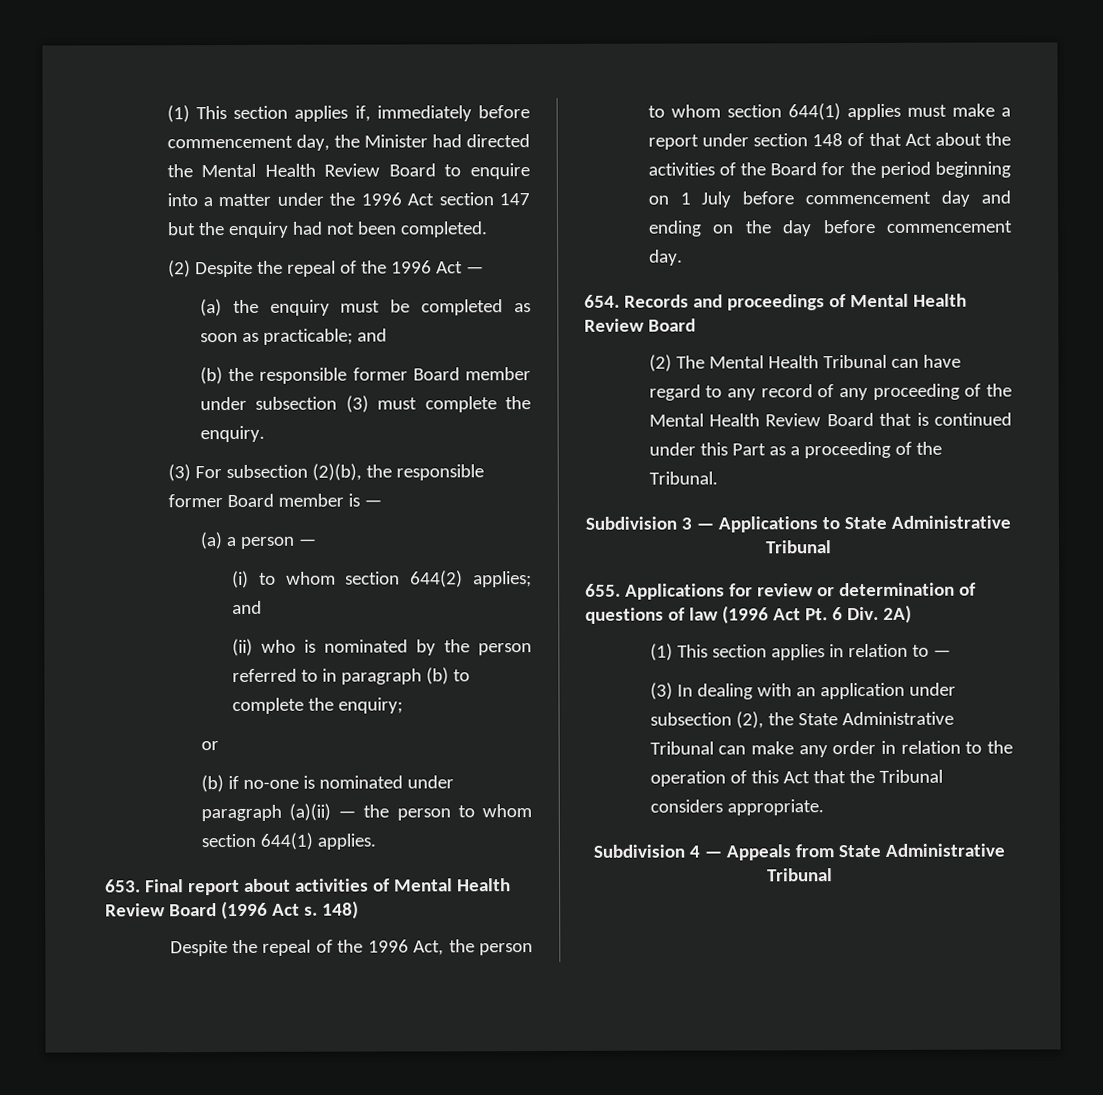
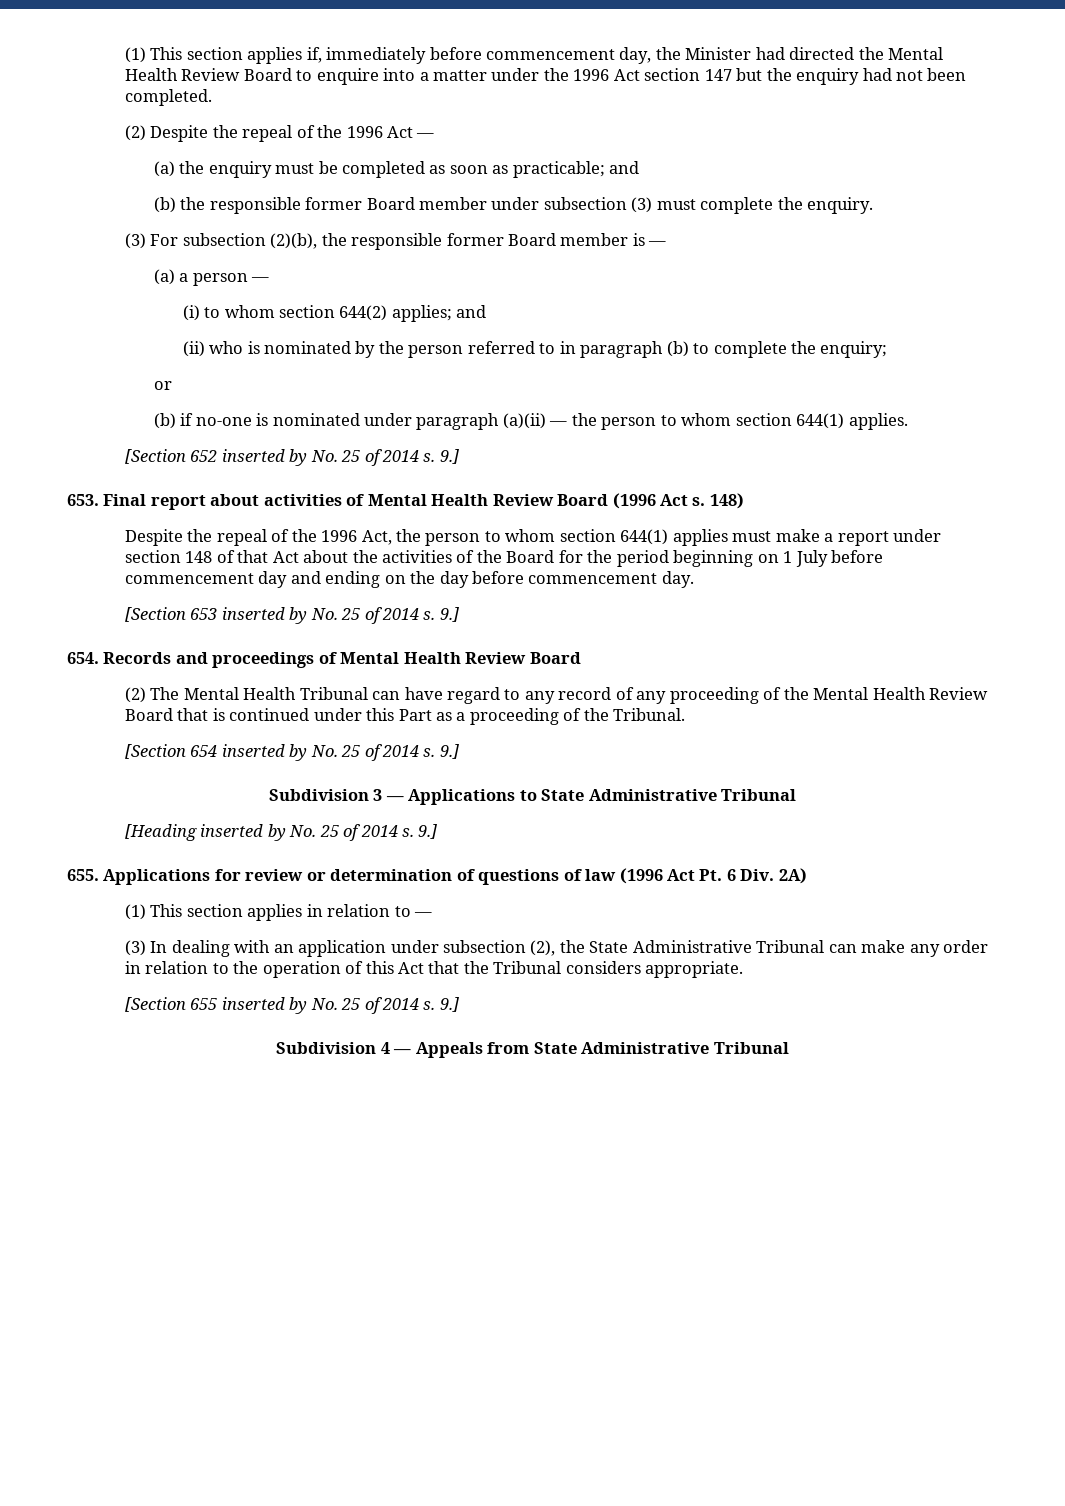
+ [Section 652 inserted by No. 25 of 2014 s. 9.]
+ [Section 653 inserted by No. 25 of 2014 s. 9.]
+ [Section 654 inserted by No. 25 of 2014 s. 9.]
+ [Heading inserted by No. 25 of 2014 s. 9.]
+ [Section 655 inserted by No. 25 of 2014 s. 9.]

